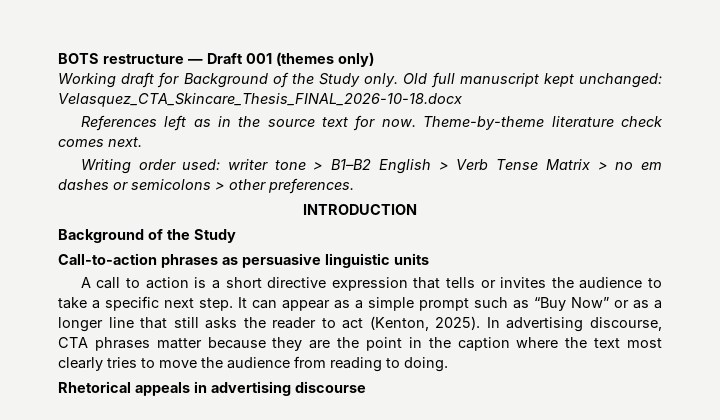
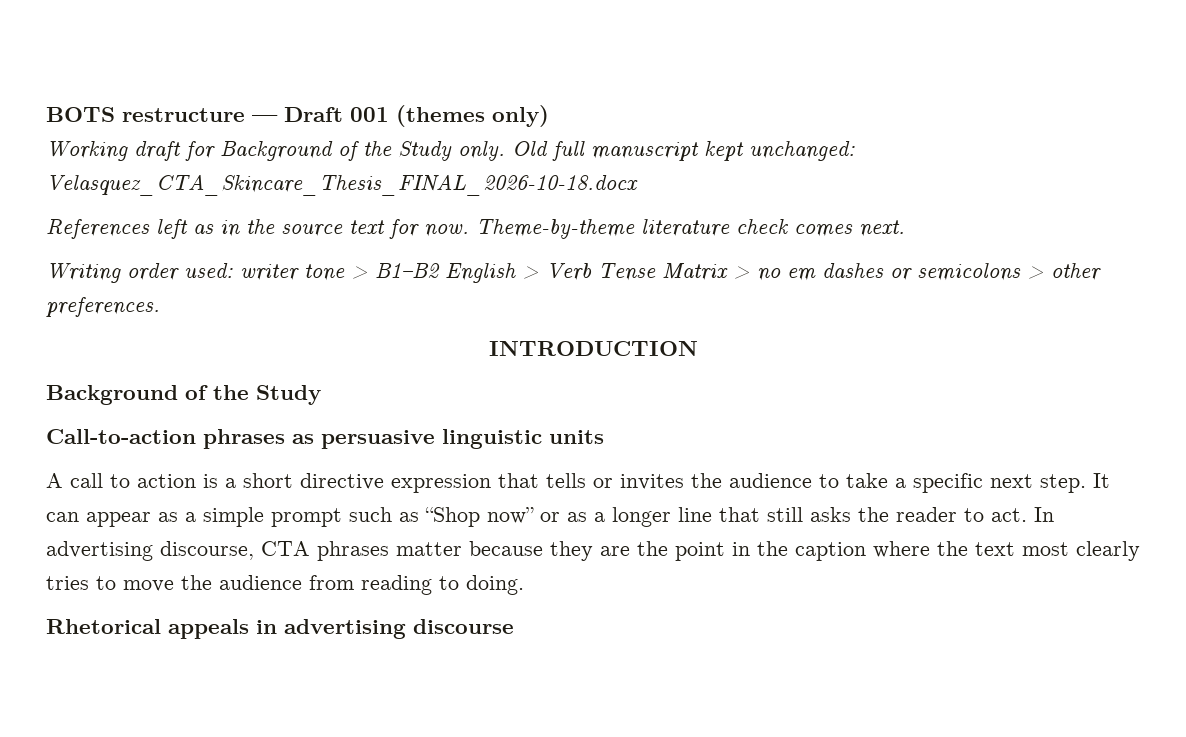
- It can appear as a simple prompt such as “Buy Now” or as a longer line that still asks the reader to act (Kenton, 2025).
+ It can appear as a simple prompt such as “Shop now” or as a longer line that still asks the reader to act.

